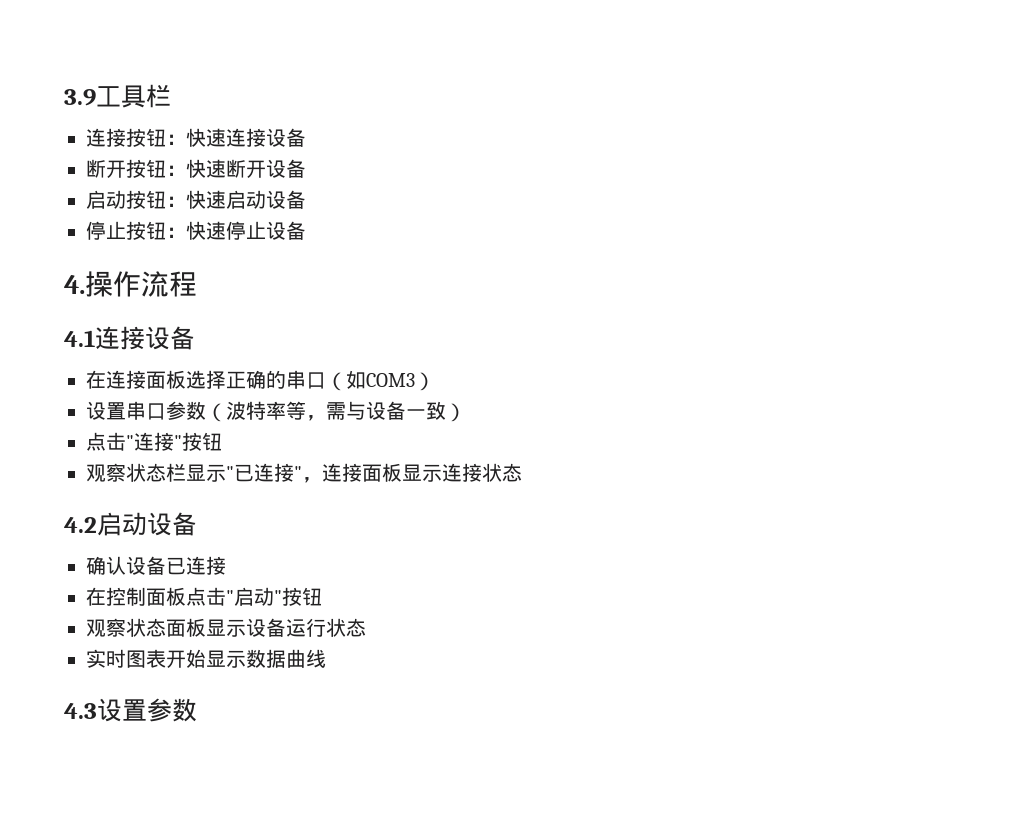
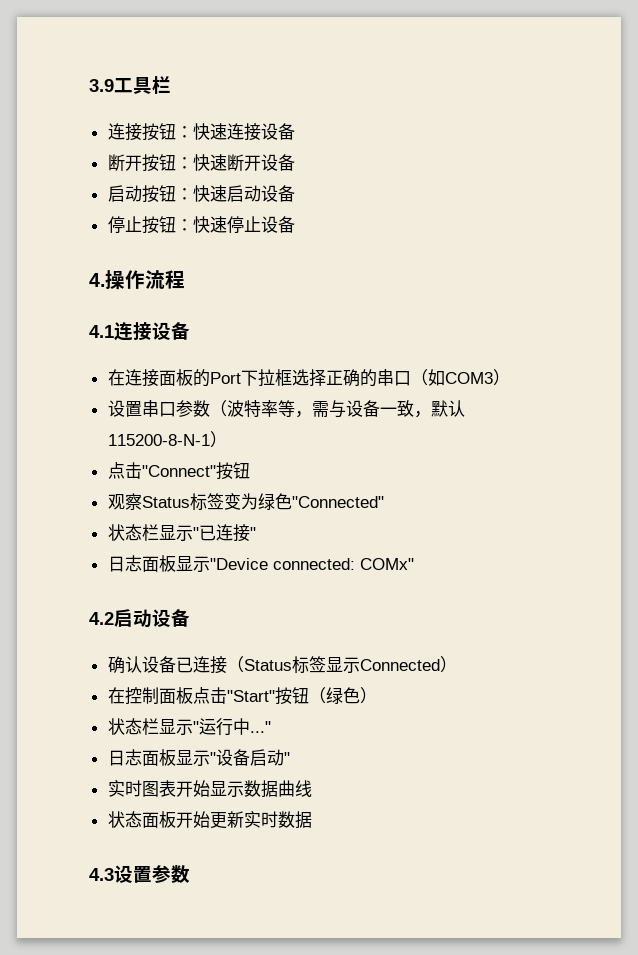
- 在连接面板选择正确的串口（如COM3）
+ 在连接面板的Port下拉框选择正确的串口（如COM3）
- 设置串口参数（波特率等，需与设备一致）
+ 设置串口参数（波特率等，需与设备一致，默认115200-8-N-1）
- 点击"连接"按钮
- 观察状态栏显示"已连接"，连接面板显示连接状态
+ 点击"Connect"按钮
+ 观察Status标签变为绿色"Connected"
+ 状态栏显示"已连接"
+ 日志面板显示"Device connected: COMx"
- 确认设备已连接
+ 确认设备已连接（Status标签显示Connected）
- 在控制面板点击"启动"按钮
- 观察状态面板显示设备运行状态
+ 在控制面板点击"Start"按钮（绿色）
+ 状态栏显示"运行中..."
+ 日志面板显示"设备启动"
+ 状态面板开始更新实时数据

